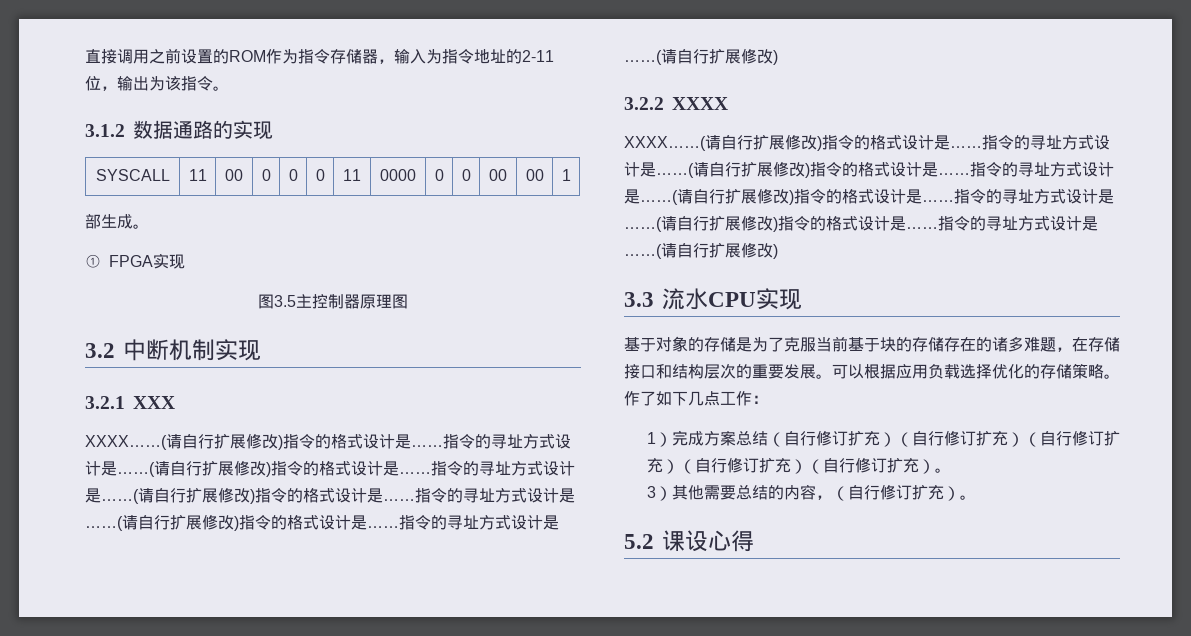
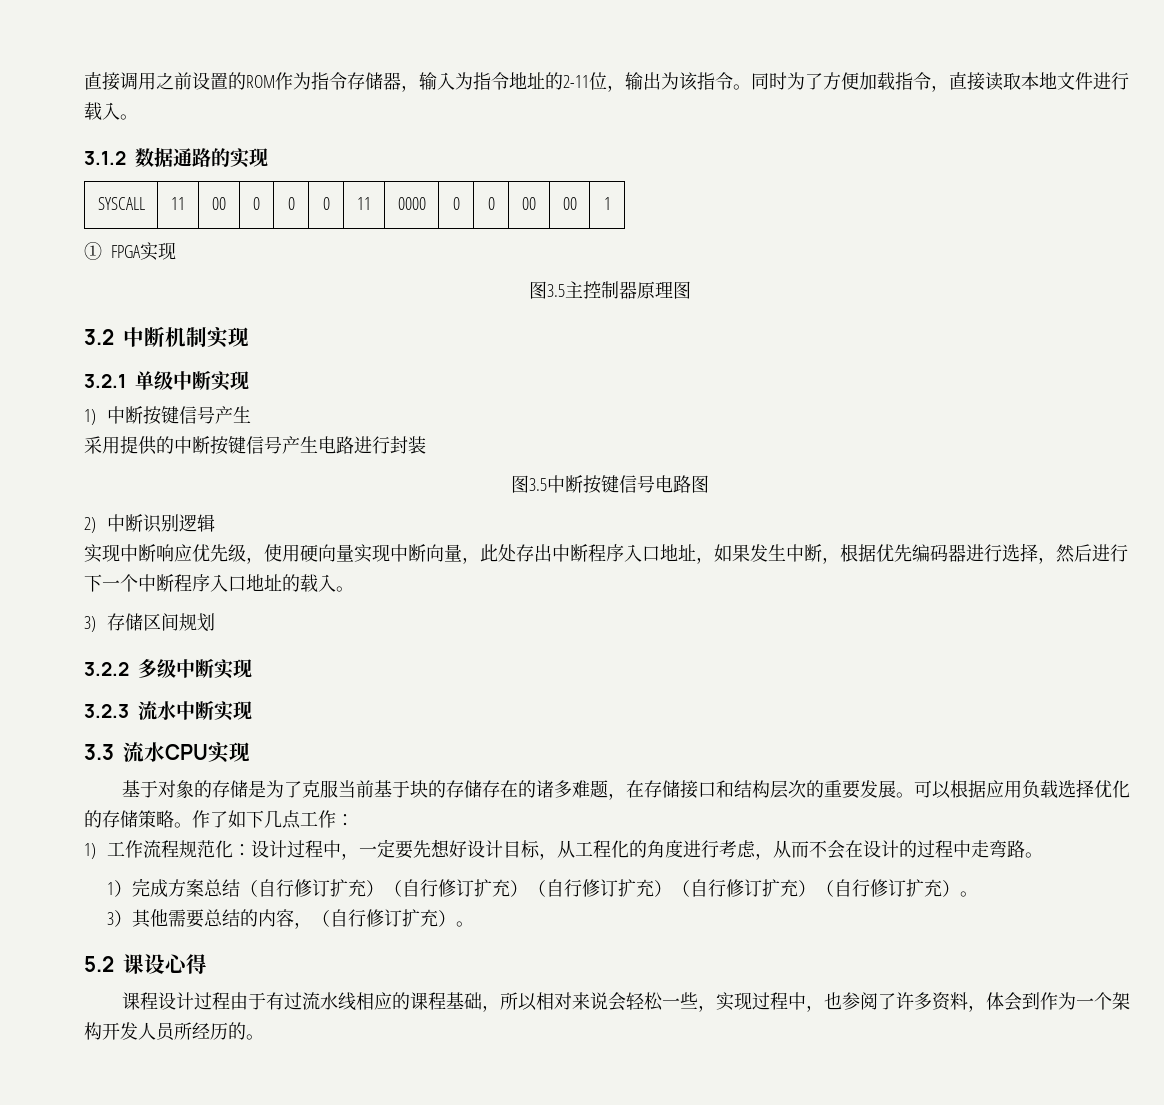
+ 同时为了方便加载指令，直接读取本地文件进行载入。
- 部生成。
- 3.2.1 XXX
- XXXX……(请自行扩展修改)指令的格式设计是……指令的寻址方式设计是……(请自行扩展修改)指令的格式设计是……指令的寻址方式设计是……(请自行扩展修改)指令的格式设计是……指令的寻址方式设计是……(请自行扩展修改)指令的格式设计是……指令的寻址方式设计是……(请自行扩展修改)
- 3.2.2 XXXX
- XXXX……(请自行扩展修改)指令的格式设计是……指令的寻址方式设计是……(请自行扩展修改)指令的格式设计是……指令的寻址方式设计是……(请自行扩展修改)指令的格式设计是……指令的寻址方式设计是……(请自行扩展修改)指令的格式设计是……指令的寻址方式设计是……(请自行扩展修改)
+ 3.2.1单级中断实现
+ 1)中断按键信号产生
+ 采用提供的中断按键信号产生电路进行封装
+ 图3.5中断按键信号电路图
+ 2)中断识别逻辑
+ 实现中断响应优先级，使用硬向量实现中断向量，此处存出中断程序入口地址，如果发生中断，根据优先编码器进行选择，然后进行下一个中断程序入口地址的载入。
+ 3)存储区间规划
+ 3.2.2多级中断实现
+ 3.2.3流水中断实现
+ 1)工作流程规范化：设计过程中，一定要先想好设计目标，从工程化的角度进行考虑，从而不会在设计的过程中走弯路。
+ 课程设计过程由于有过流水线相应的课程基础，所以相对来说会轻松一些，实现过程中，也参阅了许多资料，体会到作为一个架构开发人员所经历的。

